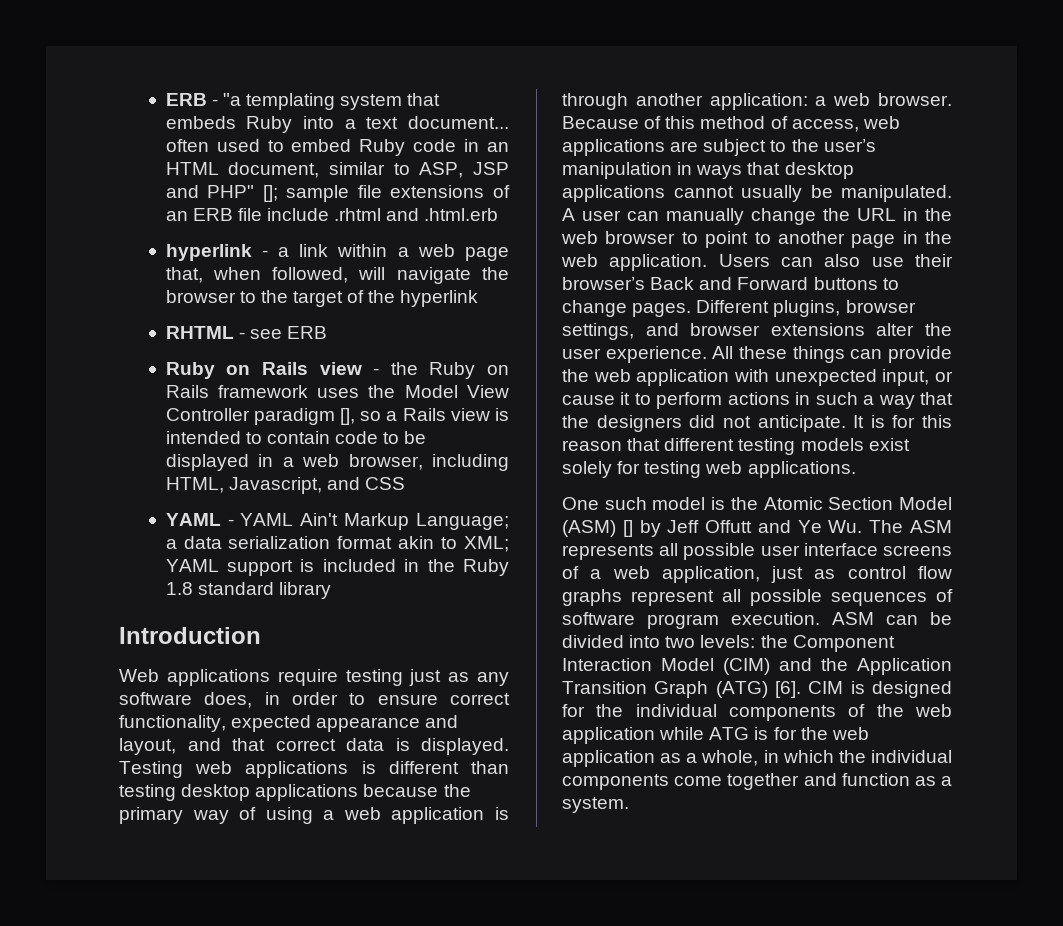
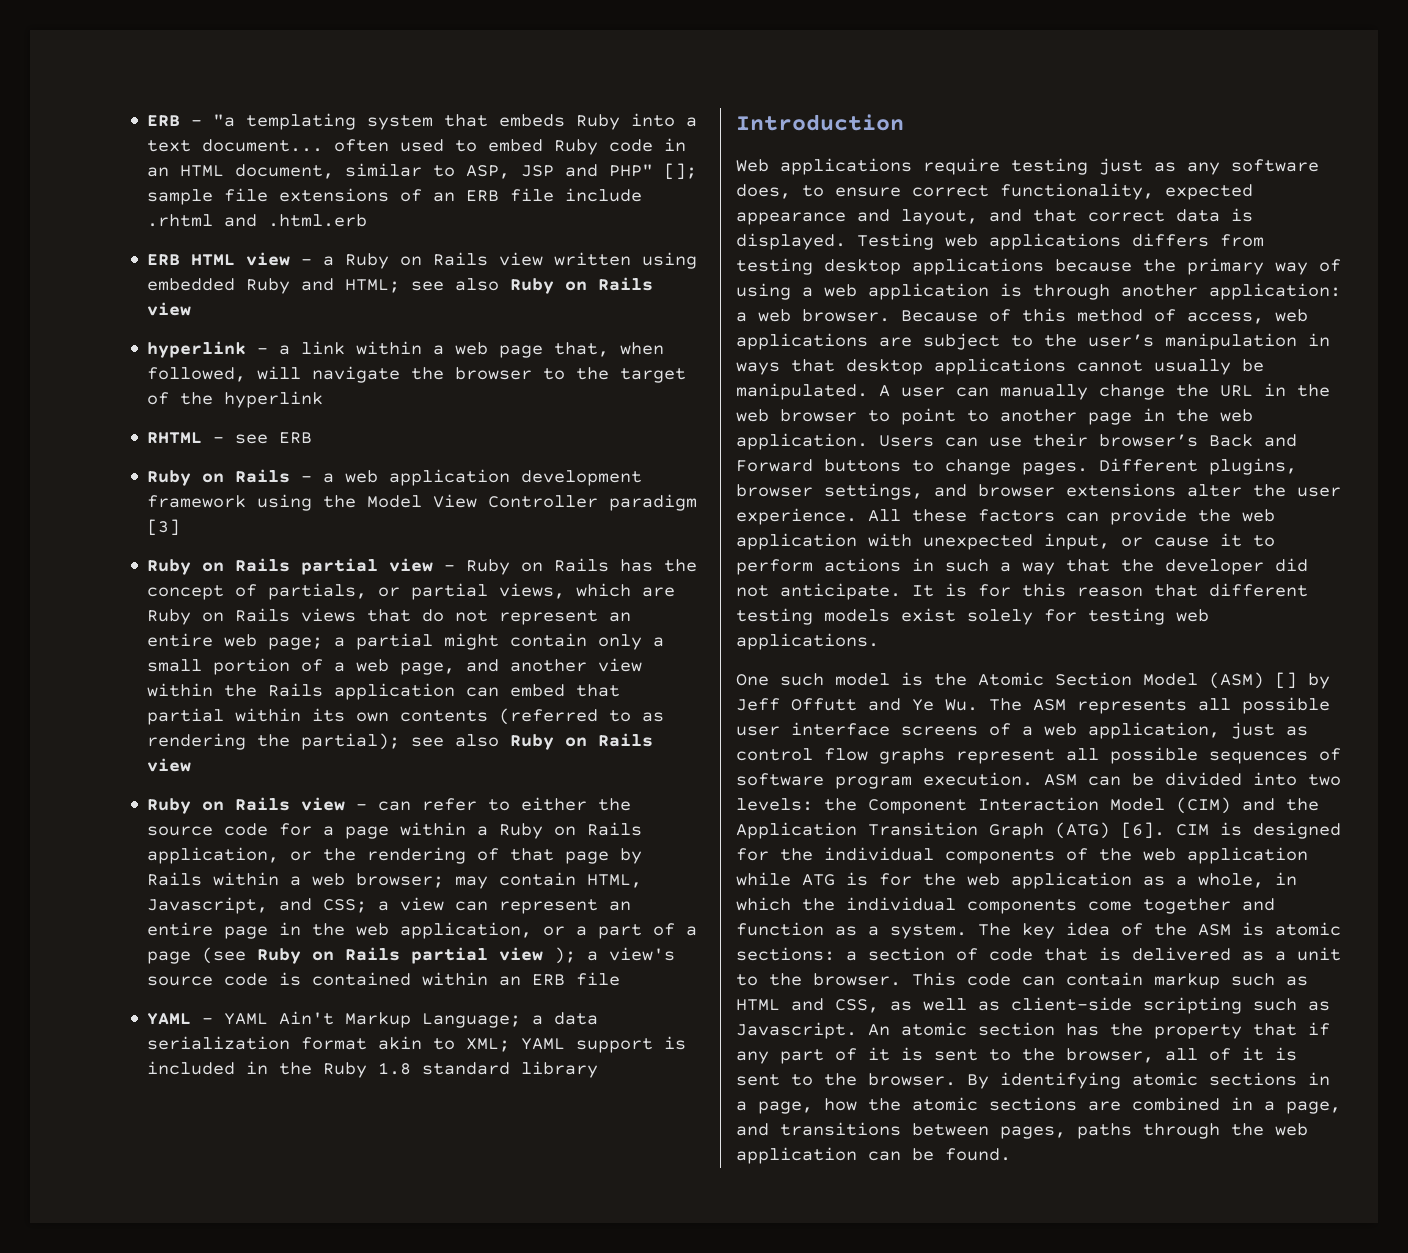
+ ERB HTML view - a Ruby on Rails view written using embedded Ruby and HTML; see also Ruby on Rails view
- Ruby on Rails view - the Ruby on Rails framework uses the Model View Controller paradigm [], so a Rails view is intended to contain code to be displayed in a web browser, including HTML, Javascript, and CSS
+ Ruby on Rails - a web application development framework using the Model View Controller paradigm [3]
+ Ruby on Rails partial view - Ruby on Rails has the concept of partials, or partial views, which are Ruby on Rails views that do not represent an entire web page; a partial might contain only a small portion of a web page, and another view within the Rails application can embed that partial within its own contents (referred to as rendering the partial); see also Ruby on Rails view
+ Ruby on Rails view - can refer to either the source code for a page within a Ruby on Rails application, or the rendering of that page by Rails within a web browser; may contain HTML, Javascript, and CSS; a view can represent an entire page in the web application, or a part of a page (see Ruby on Rails partial view ); a view's source code is contained within an ERB file
- Web applications require testing just as any software does, in order to ensure correct functionality, expected appearance and layout, and that correct data is displayed.
+ Web applications require testing just as any software does, to ensure correct functionality, expected appearance and layout, and that correct data is displayed.
- Testing web applications is different than testing desktop applications because the primary way of using a web application is through another application: a web browser.
+ Testing web applications differs from testing desktop applications because the primary way of using a web application is through another application: a web browser.
- Users can also use their browser’s Back and Forward buttons to change pages.
+ Users can use their browser’s Back and Forward buttons to change pages.
- All these things can provide the web application with unexpected input, or cause it to perform actions in such a way that the designers did not anticipate.
+ All these factors can provide the web application with unexpected input, or cause it to perform actions in such a way that the developer did not anticipate.
+ The key idea of the ASM is atomic sections: a section of code that is delivered as a unit to the browser. This code can contain markup such as HTML and CSS, as well as client-side scripting such as Javascript. An atomic section has the property that if any part of it is sent to the browser, all of it is sent to the browser. By identifying atomic sections in a page, how the atomic sections are combined in a page, and transitions between pages, paths through the web application can be found.

